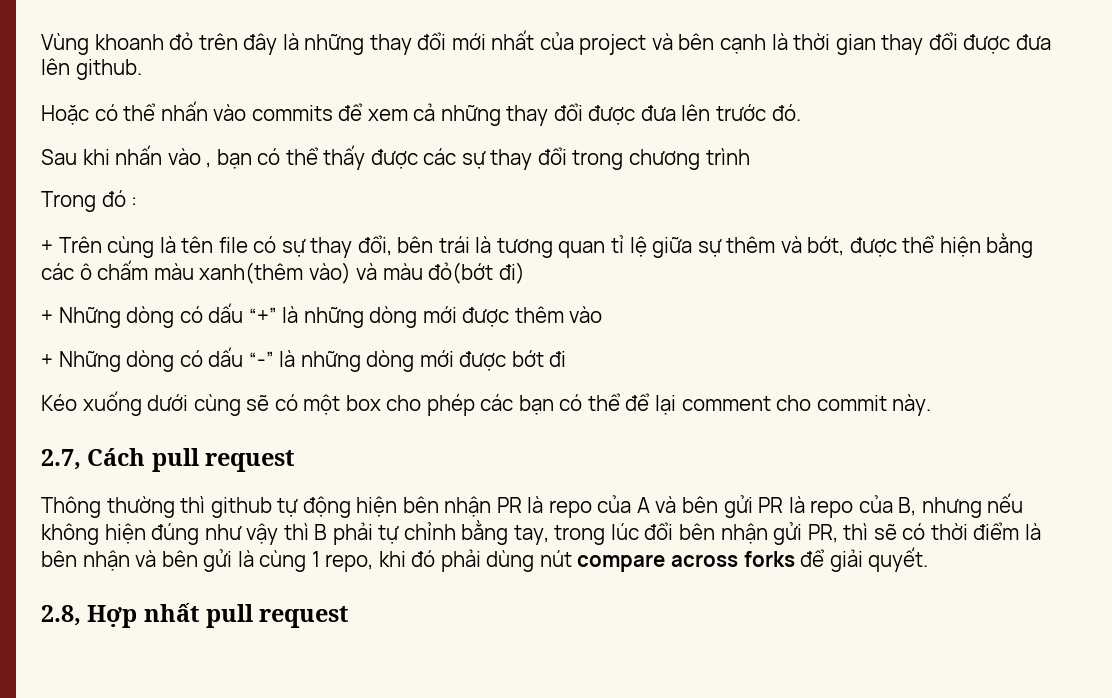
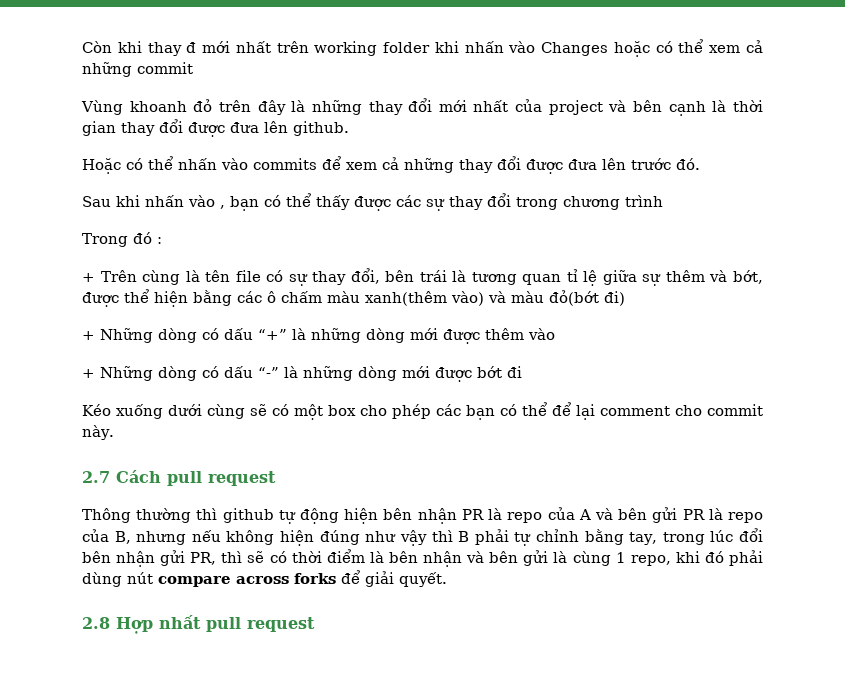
+ Còn khi thay đ mới nhất trên working folder khi nhấn vào Changes hoặc có thể xem cả những commit
- 2.7, Cách pull request
+ 2.7 Cách pull request
- 2.8, Hợp nhất pull request
+ 2.8 Hợp nhất pull request

